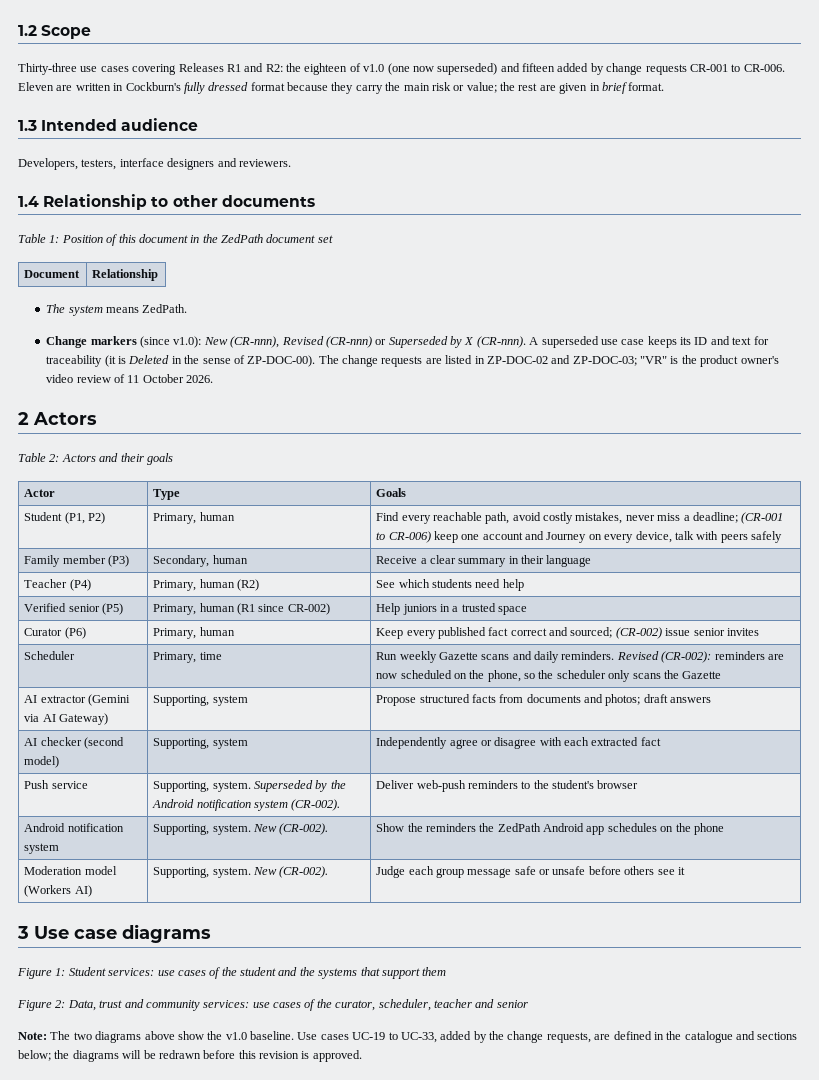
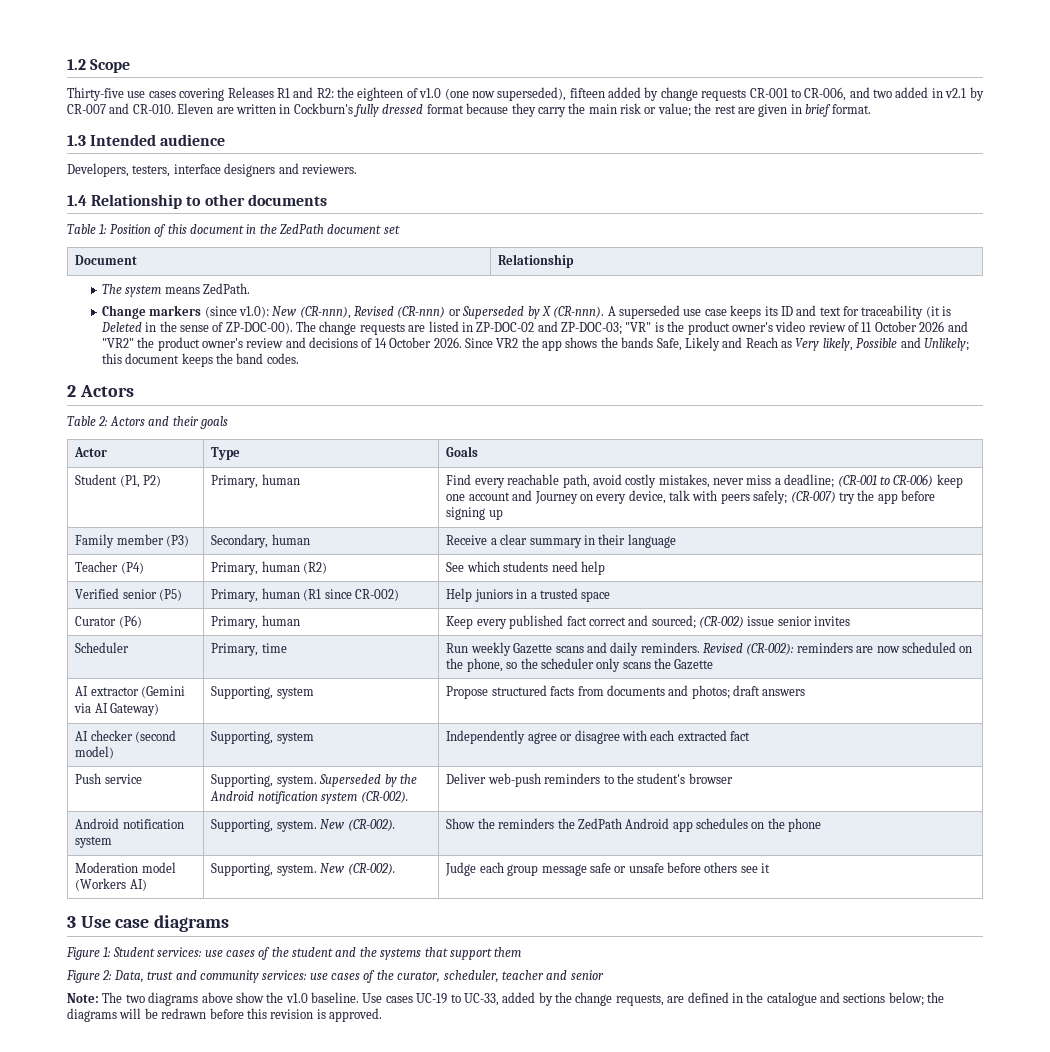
- Thirty-three use cases covering Releases R1 and R2: the eighteen of v1.0 (one now superseded) and fifteen added by change requests CR-001 to CR-006.
+ Thirty-five use cases covering Releases R1 and R2: the eighteen of v1.0 (one now superseded), fifteen added by change requests CR-001 to CR-006, and two added in v2.1 by CR-007 and CR-010.
- The change requests are listed in ZP-DOC-02 and ZP-DOC-03; "VR" is the product owner's video review of 11 October 2026.
+ The change requests are listed in ZP-DOC-02 and ZP-DOC-03; "VR" is the product owner's video review of 11 October 2026 and "VR2" the product owner's review and decisions of 14 October 2026. Since VR2 the app shows the bands Safe, Likely and Reach as Very likely, Possible and Unlikely; this document keeps the band codes.
- Student (P1, P2) | Primary, human | Find every reachable path, avoid costly mistakes, never miss a deadline; (CR-001 to CR-006) keep one account and Journey on every device, talk with peers safely
+ Student (P1, P2) | Primary, human | Find every reachable path, avoid costly mistakes, never miss a deadline; (CR-001 to CR-006) keep one account and Journey on every device, talk with peers safely; (CR-007) try the app before signing up

